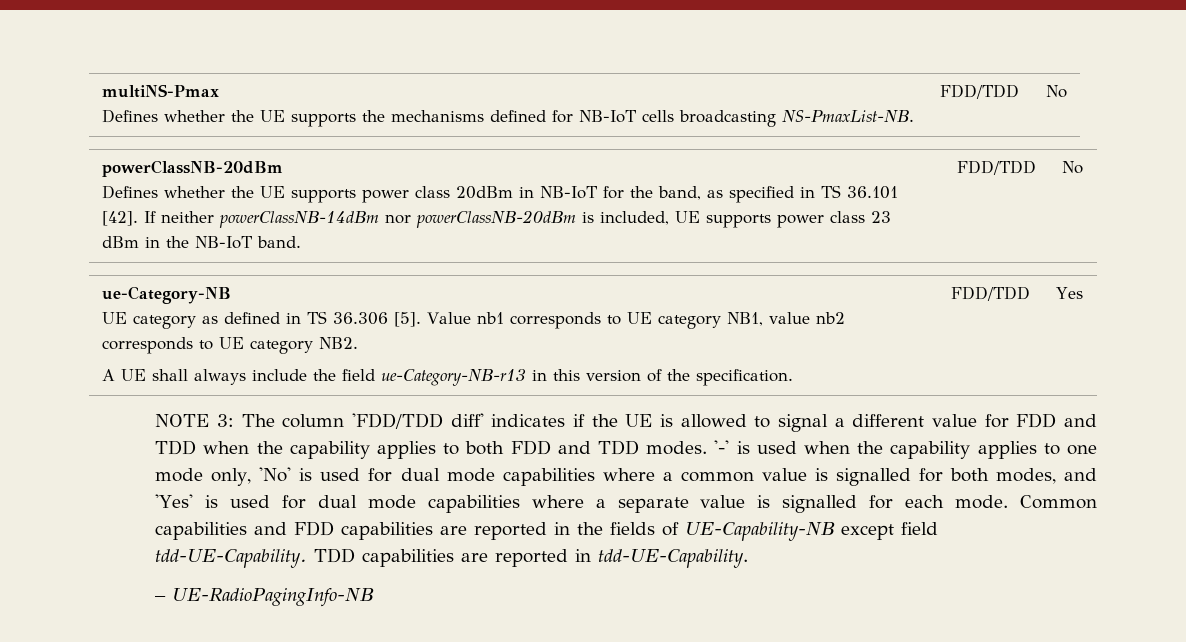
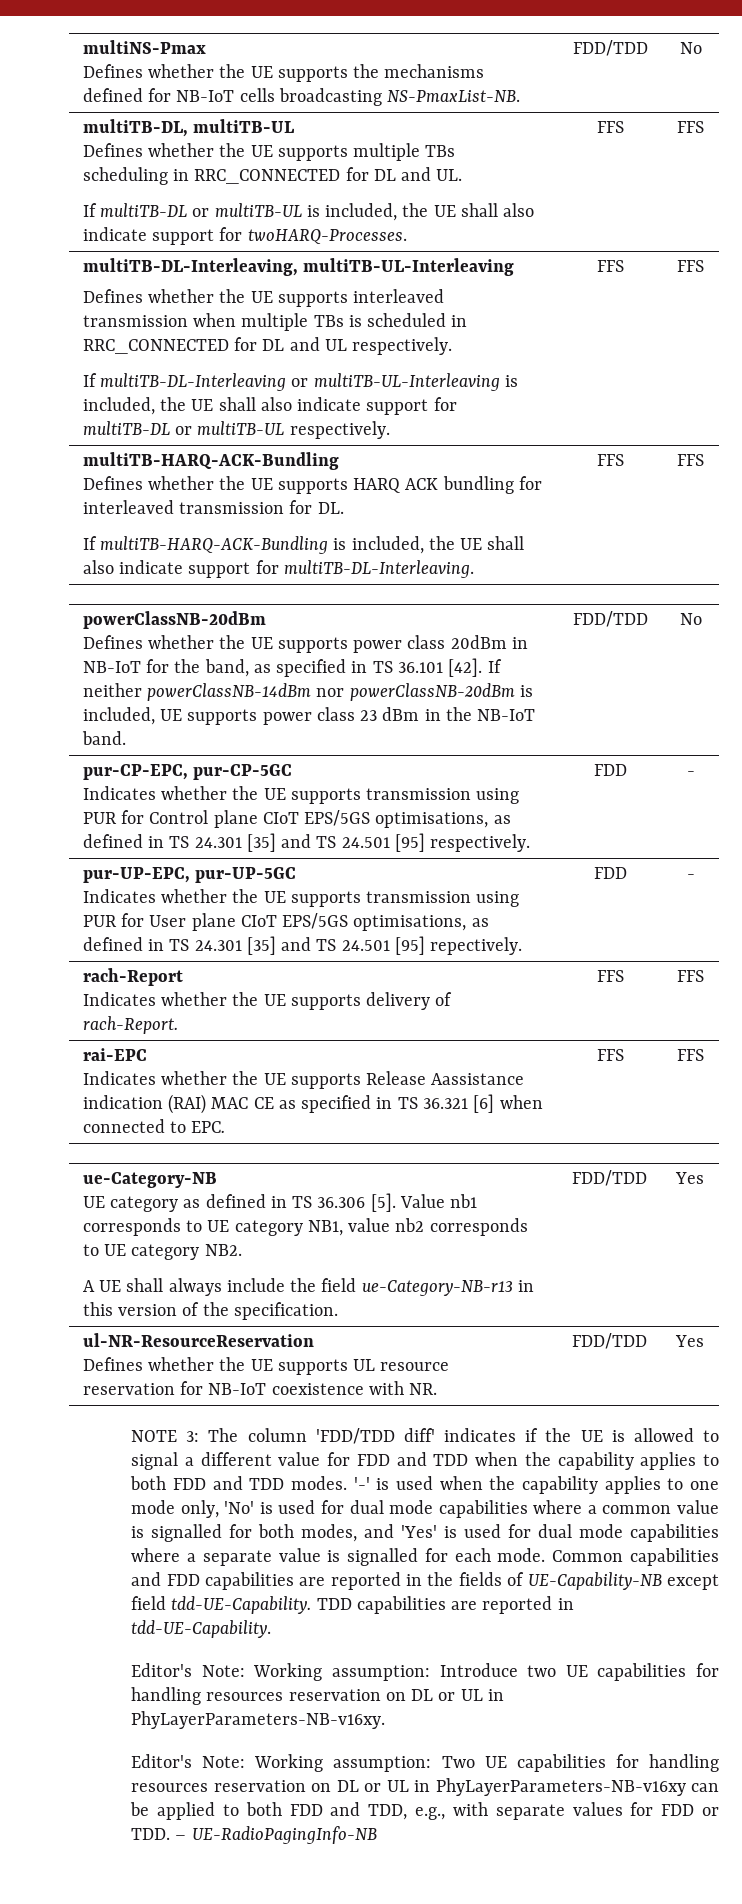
+ multiTB-DL, multiTB-UL
+ Defines whether the UE supports multiple TBs scheduling in RRC_CONNECTED for DL and UL.
+ If multiTB-DL or multiTB-UL is included, the UE shall also indicate support for twoHARQ-Processes. | FFS | FFS
+ multiTB-DL-Interleaving, multiTB-UL-Interleaving
+ Defines whether the UE supports interleaved transmission when multiple TBs is scheduled in RRC_CONNECTED for DL and UL respectively.
+ If multiTB-DL-Interleaving or multiTB-UL-Interleaving is included, the UE shall also indicate support for multiTB-DL or multiTB-UL respectively. | FFS | FFS
+ multiTB-HARQ-ACK-Bundling
+ Defines whether the UE supports HARQ ACK bundling for interleaved transmission for DL.
+ If multiTB-HARQ-ACK-Bundling is included, the UE shall also indicate support for multiTB-DL-Interleaving. | FFS | FFS
+ pur-CP-EPC, pur-CP-5GC
+ Indicates whether the UE supports transmission using PUR for Control plane CIoT EPS/5GS optimisations, as defined in TS 24.301 [35] and TS 24.501 [95] respectively. | FDD | -
+ pur-UP-EPC, pur-UP-5GC
+ Indicates whether the UE supports transmission using PUR for User plane CIoT EPS/5GS optimisations, as defined in TS 24.301 [35] and TS 24.501 [95] repectively. | FDD | -
+ rach-Report
+ Indicates whether the UE supports delivery of rach-Report. | FFS | FFS
+ rai-EPC
+ Indicates whether the UE supports Release Aassistance indication (RAI) MAC CE as specified in TS 36.321 [6] when connected to EPC. | FFS | FFS
+ ul-NR-ResourceReservation
+ Defines whether the UE supports UL resource reservation for NB-IoT coexistence with NR. | FDD/TDD | Yes
- – UE-RadioPagingInfo-NB
+ Editor's Note: Working assumption: Introduce two UE capabilities for handling resources reservation on DL or UL in PhyLayerParameters-NB-v16xy.
+ Editor's Note: Working assumption: Two UE capabilities for handling resources reservation on DL or UL in PhyLayerParameters-NB-v16xy can be applied to both FDD and TDD, e.g., with separate values for FDD or TDD. – UE-RadioPagingInfo-NB

